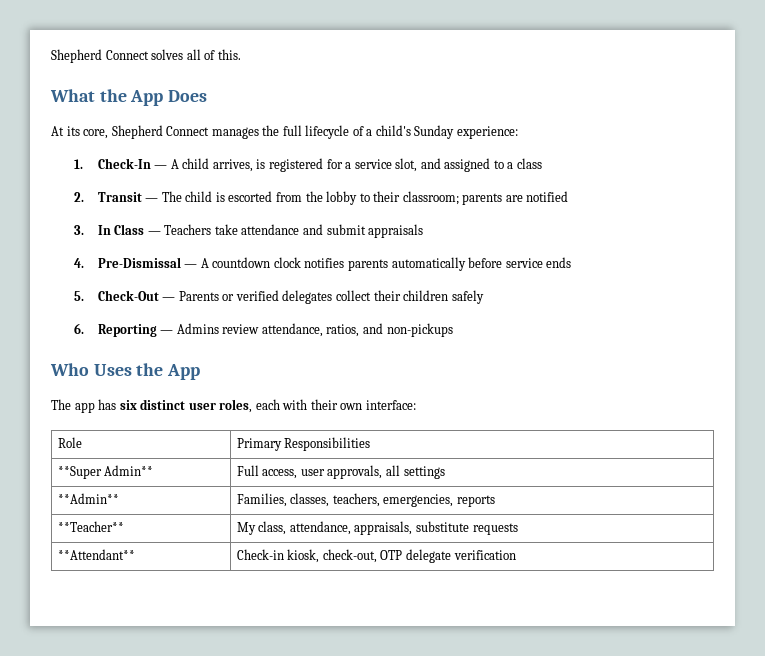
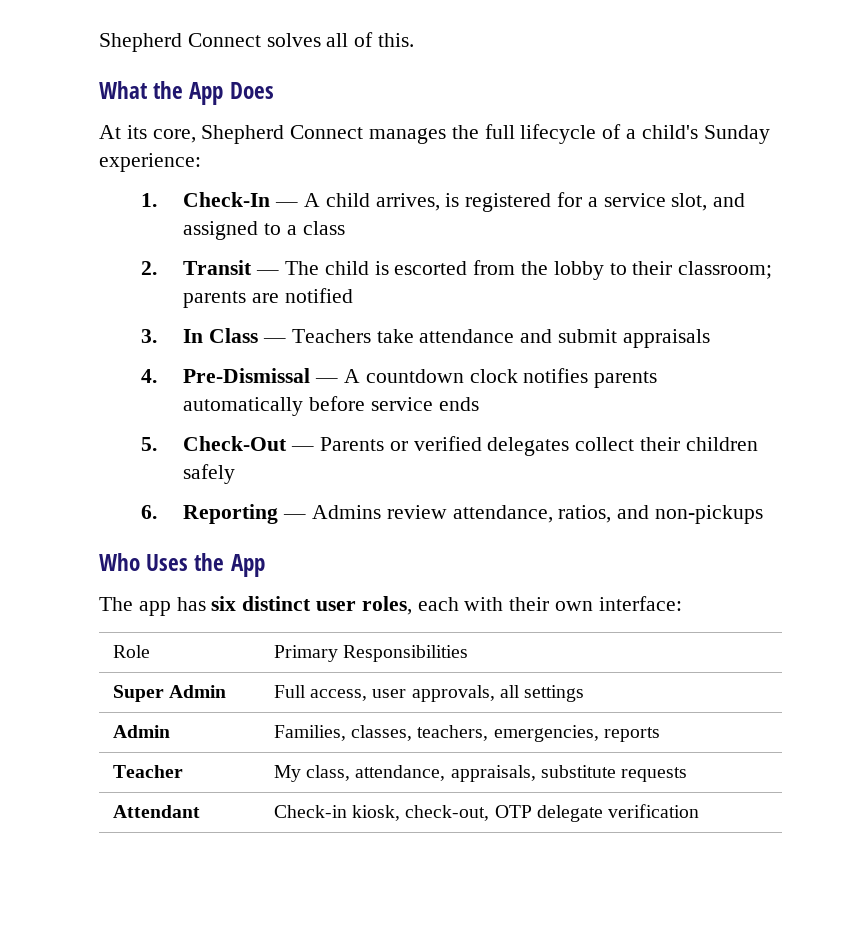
- **Super Admin** | Full access, user approvals, all settings
+ Super Admin | Full access, user approvals, all settings
- **Admin** | Families, classes, teachers, emergencies, reports
+ Admin | Families, classes, teachers, emergencies, reports
- **Teacher** | My class, attendance, appraisals, substitute requests
+ Teacher | My class, attendance, appraisals, substitute requests
- **Attendant** | Check-in kiosk, check-out, OTP delegate verification
+ Attendant | Check-in kiosk, check-out, OTP delegate verification

